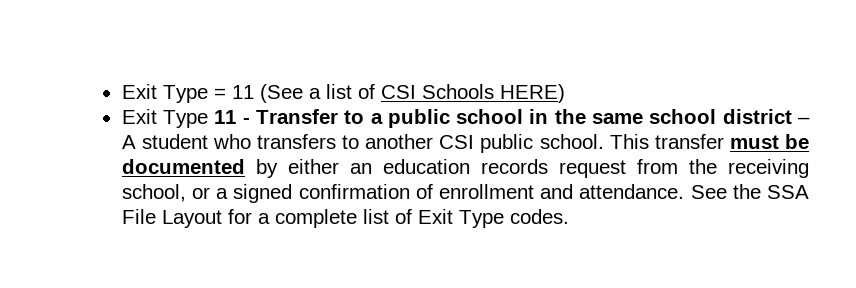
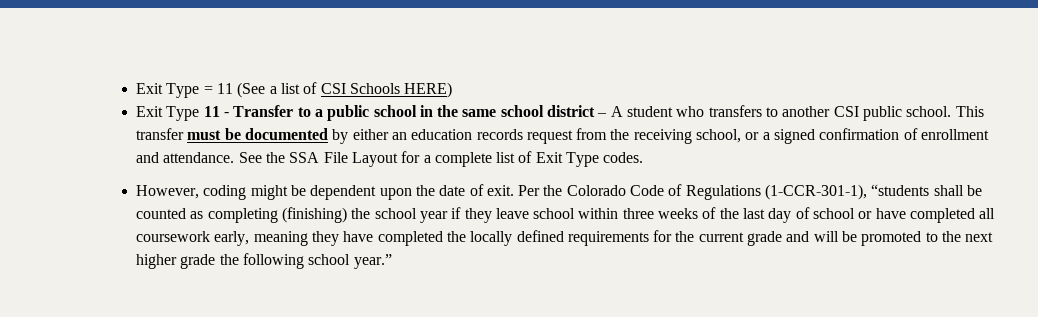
+ However, coding might be dependent upon the date of exit. Per the Colorado Code of Regulations (1-CCR-301-1), “students shall be counted as completing (finishing) the school year if they leave school within three weeks of the last day of school or have completed all coursework early, meaning they have completed the locally defined requirements for the current grade and will be promoted to the next higher grade the following school year.”

